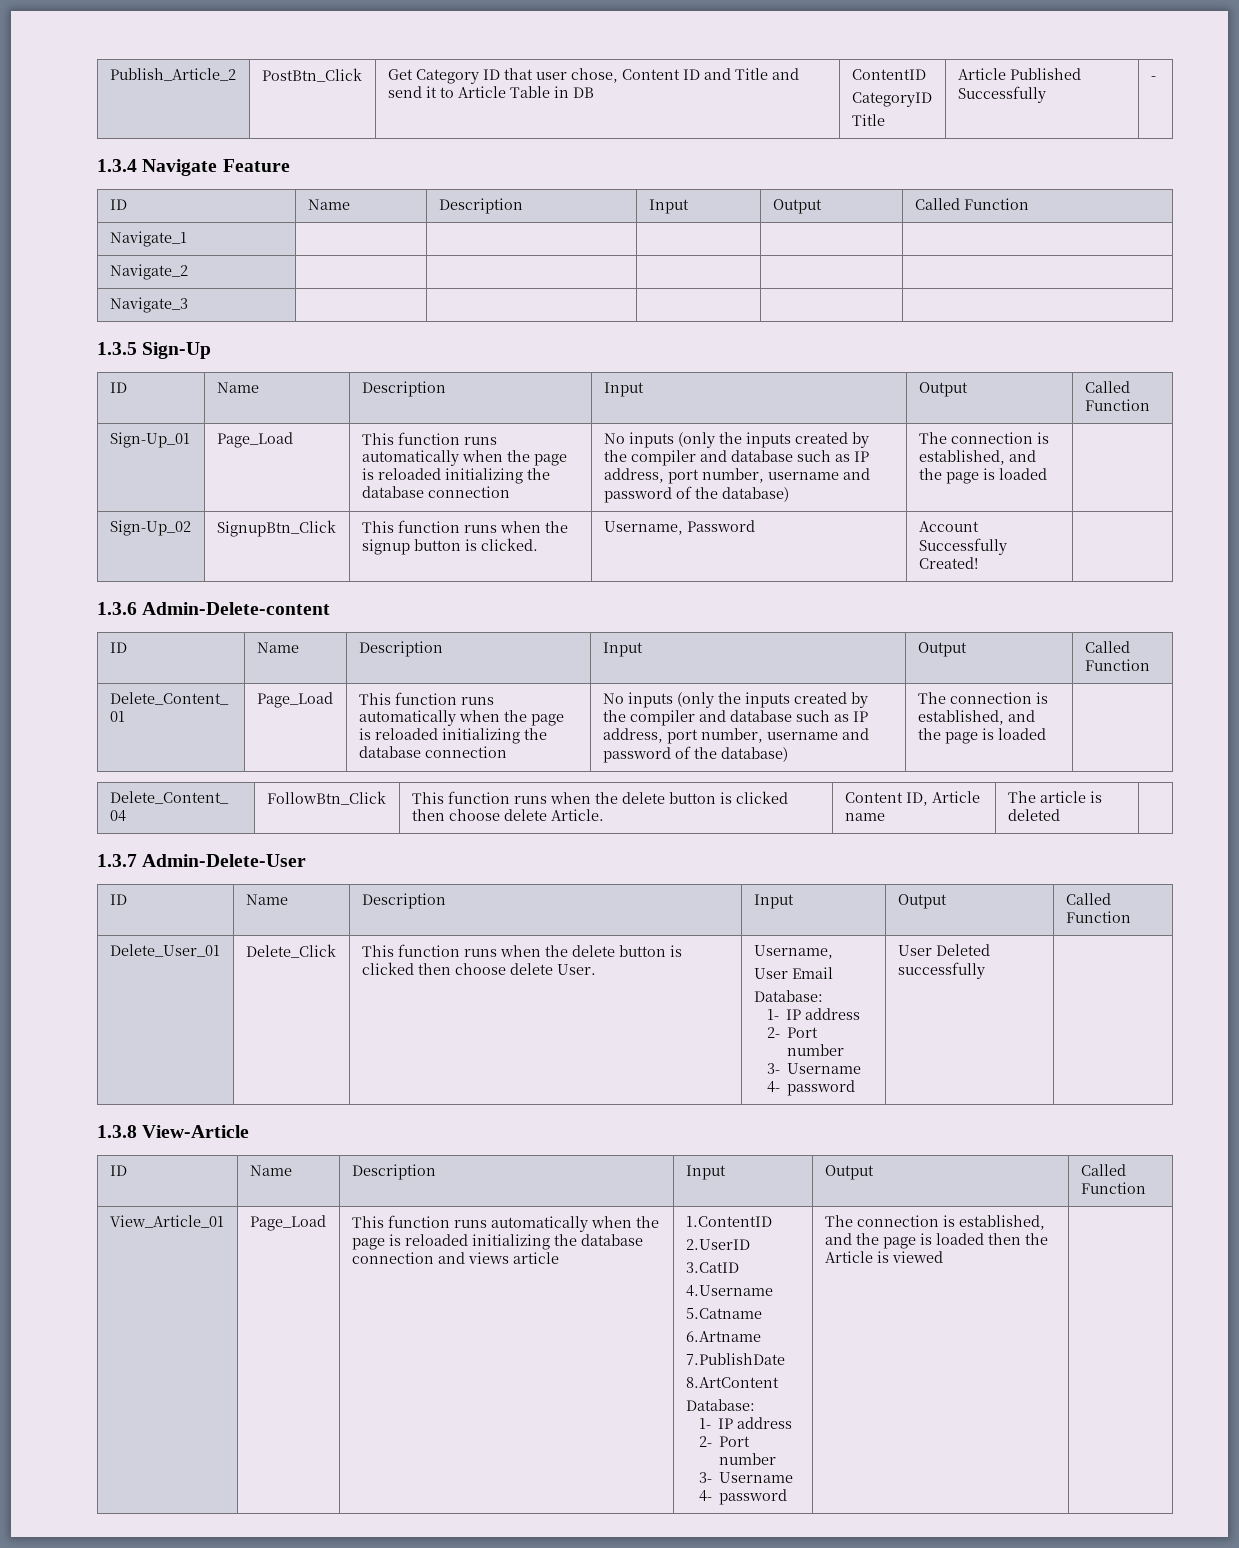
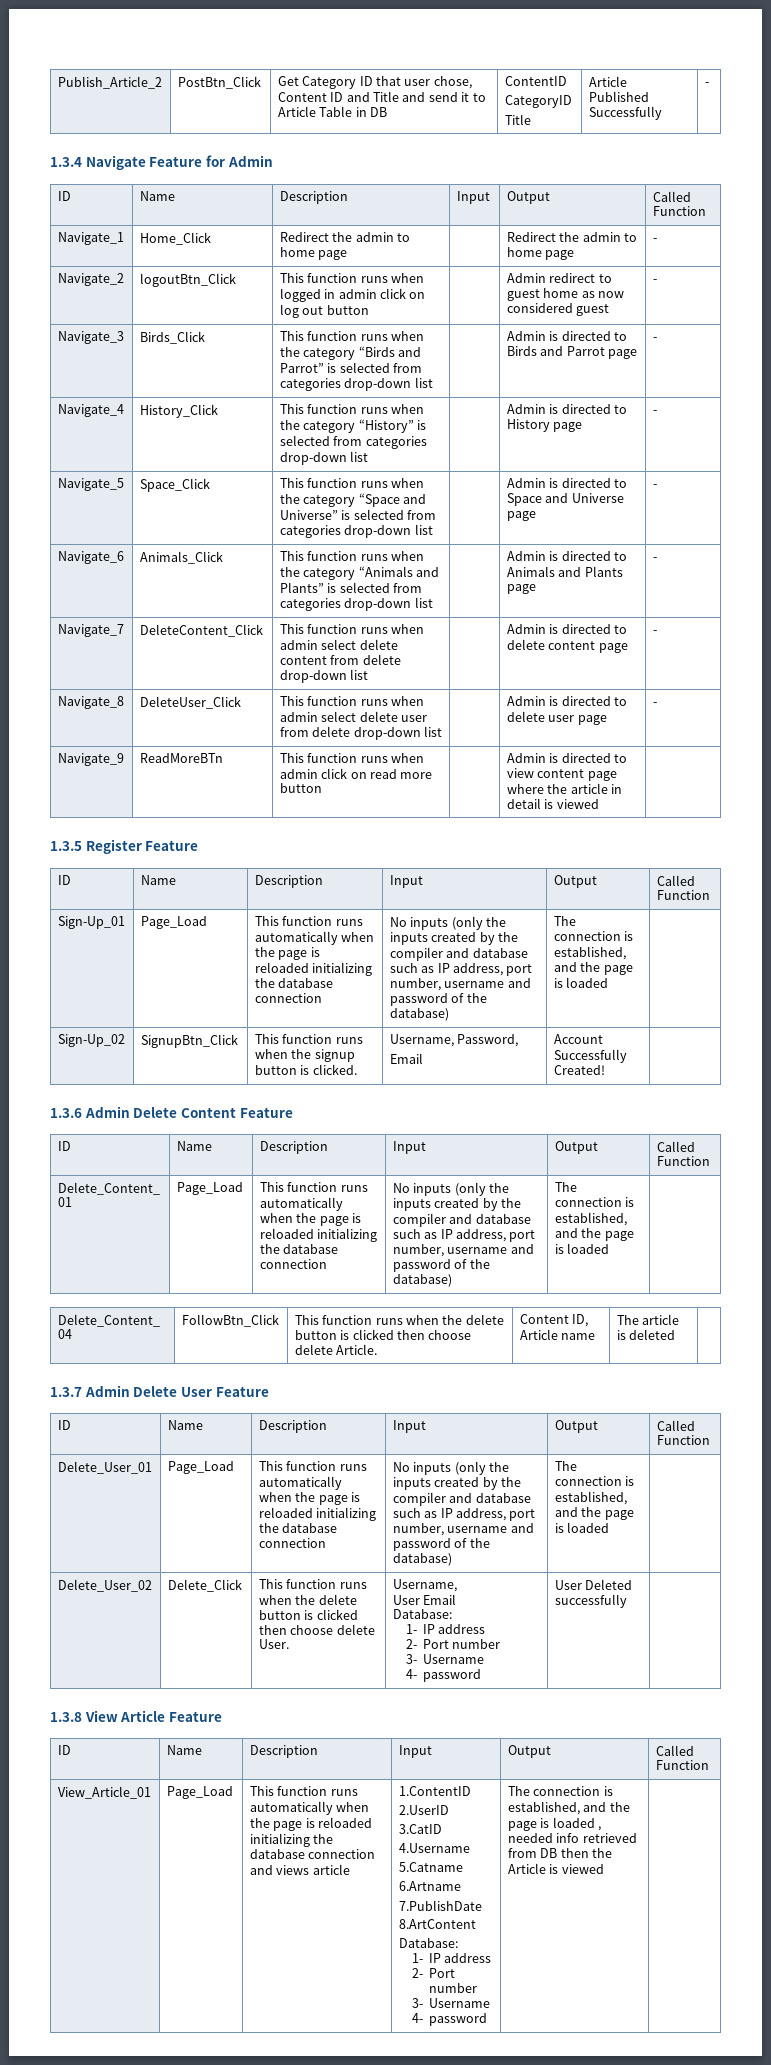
- 1.3.4 Navigate Feature
+ 1.3.4 Navigate Feature for Admin
- Navigate_1 | | | | |
- Navigate_2 | | | | |
- Navigate_3 | | | | |
+ Navigate_1 | Home_Click | Redirect the admin to home page | | Redirect the admin to home page | -
+ Navigate_2 | logoutBtn_Click | This function runs when logged in admin click on log out button | | Admin redirect to guest home as now considered guest | -
+ Navigate_3 | Birds_Click | This function runs when the category “Birds and Parrot” is selected from categories drop-down list | | Admin is directed to Birds and Parrot page | -
+ Navigate_4 | History_Click | This function runs when the category “History” is selected from categories drop-down list | | Admin is directed to History page | -
+ Navigate_5 | Space_Click | This function runs when the category “Space and Universe” is selected from categories drop-down list | | Admin is directed to Space and Universe page | -
+ Navigate_6 | Animals_Click | This function runs when the category “Animals and Plants” is selected from categories drop-down list | | Admin is directed to Animals and Plants page | -
+ Navigate_7 | DeleteContent_Click | This function runs when admin select delete content from delete drop-down list | | Admin is directed to delete content page | -
+ Navigate_8 | DeleteUser_Click | This function runs when admin select delete user from delete drop-down list | | Admin is directed to delete user page | -
+ Navigate_9 | ReadMoreBTn | This function runs when admin click on read more button | | Admin is directed to view content page where the article in detail is viewed |
- 1.3.5 Sign-Up
+ 1.3.5 Register Feature
- Sign-Up_02 | SignupBtn_Click | This function runs when the signup button is clicked. | Username, Password | Account Successfully Created! |
+ Sign-Up_02 | SignupBtn_Click | This function runs when the signup button is clicked. | Username, Password,
+ Email | Account Successfully Created! |
- 1.3.6 Admin-Delete-content
+ 1.3.6 Admin Delete Content Feature
- 1.3.7 Admin-Delete-User
+ 1.3.7 Admin Delete User Feature
- Delete_User_01 | Delete_Click | This function runs when the delete button is clicked then choose delete User. | Username,
+ Delete_User_01 | Page_Load | This function runs automatically when the page is reloaded initializing the database connection | No inputs (only the inputs created by the compiler and database such as IP address, port number, username and password of the database) | The connection is established, and the page is loaded |
+ Delete_User_02 | Delete_Click | This function runs when the delete button is clicked then choose delete User. | Username,
  User Email
  Database:
  1- IP address
  2- Port number
  3- Username
- 4- password | User Deleted successfully
+ 4- password | User Deleted successfully |
- 1.3.8 View-Article
+ 1.3.8 View Article Feature
- The connection is established, and the page is loaded then the Article is viewed
+ The connection is established, and the page is loaded , needed info retrieved from DB then the Article is viewed

